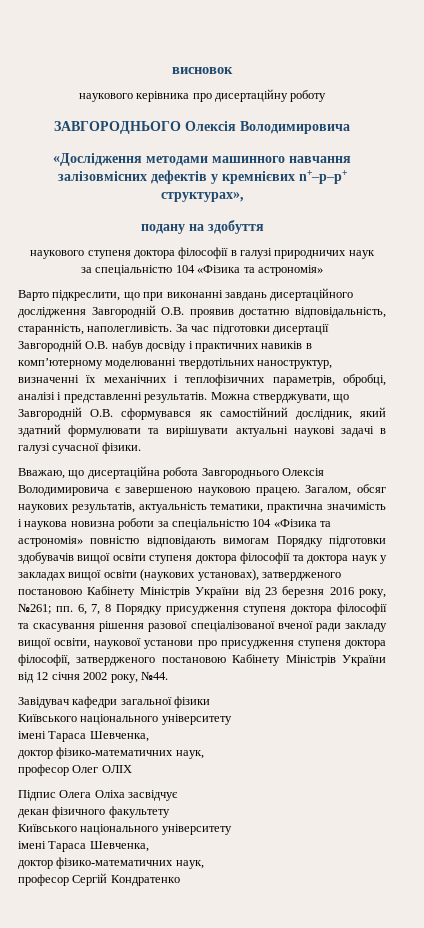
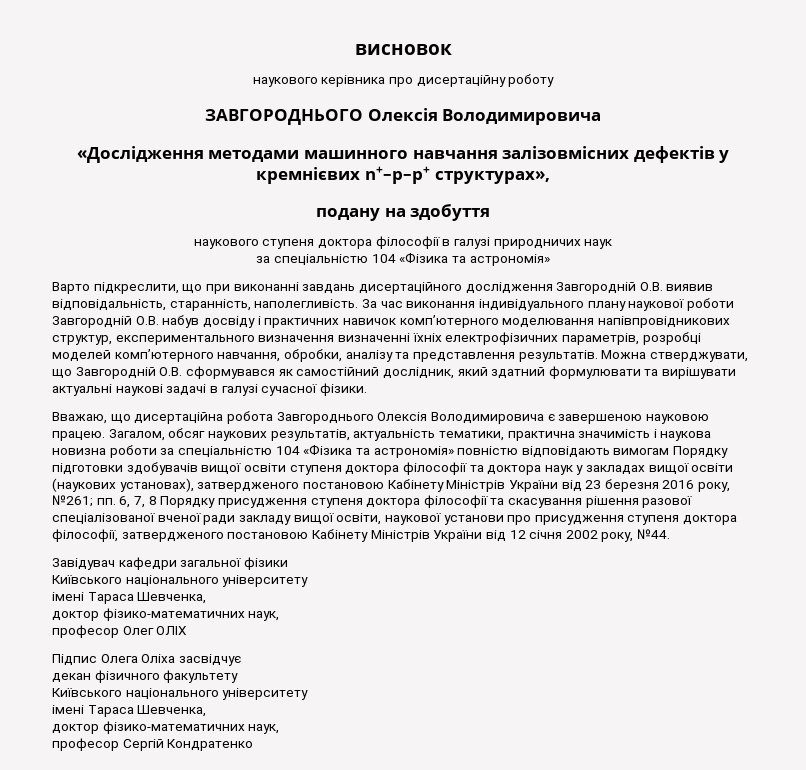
- Варто підкреслити, що при виконанні завдань дисертаційного дослідження Завгородній О.В. проявив достатню відповідальність, старанність, наполегливість.
+ Варто підкреслити, що при виконанні завдань дисертаційного дослідження Завгородній О.В. виявив відповідальність, старанність, наполегливість.
- За час підготовки дисертації Завгородній О.В. набув досвіду і практичних навиків в комп’ютерному моделюванні твердотільних наноструктур, визначенні їх механічних і теплофізичних параметрів, обробці, аналізі і представленні результатів.
+ За час виконання індивідуального плану наукової роботи Завгородній О.В. набув досвіду і практичних навичок комп’ютерного моделювання напівпровідникових структур, експериментального визначення визначенні їхніх електрофізичних параметрів, розробці моделей комп’ютерного навчання, обробки, аналізу та представлення результатів.

